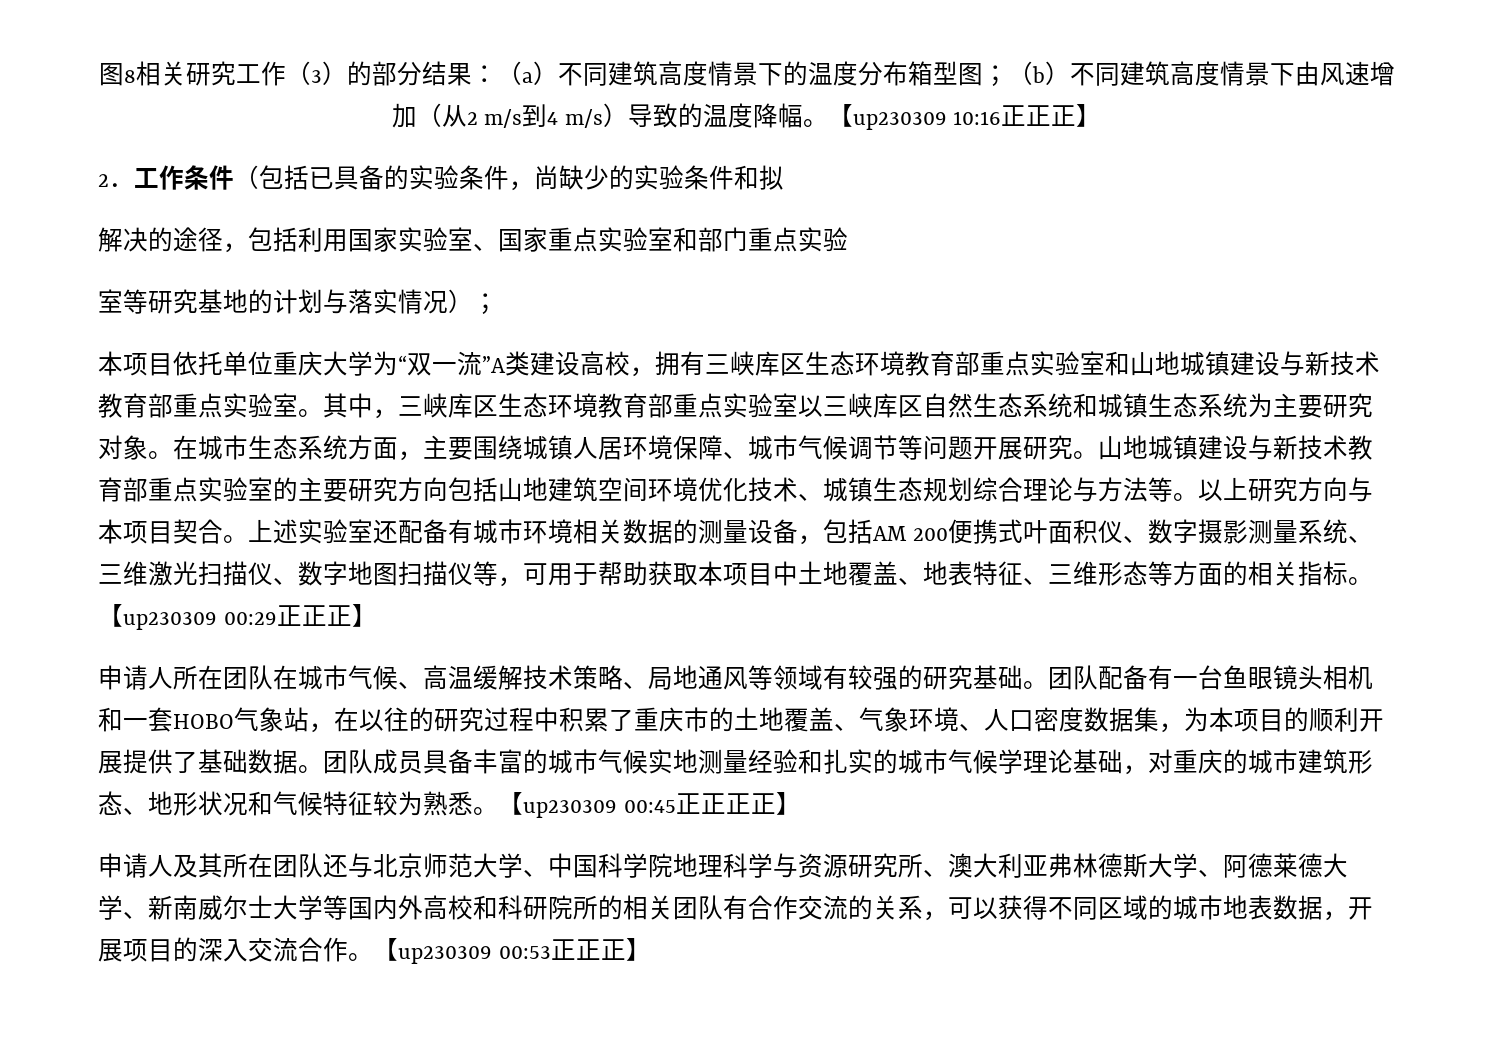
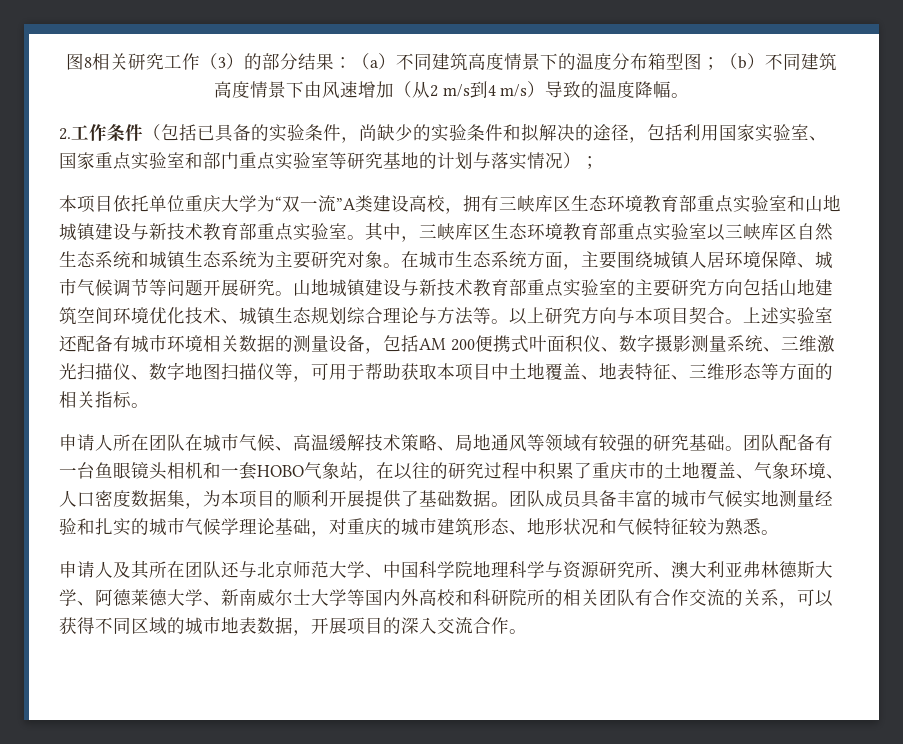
- （b）不同建筑高度情景下由风速增加（从2 m/s到4 m/s）导致的温度降幅。【up230309 10:16正正正】
- 2．工作条件（包括已具备的实验条件，尚缺少的实验条件和拟
- 解决的途径，包括利用国家实验室、国家重点实验室和部门重点实验
- 室等研究基地的计划与落实情况）；
+ （b）不同建筑高度情景下由风速增加（从2 m/s到4 m/s）导致的温度降幅。
+ 2.工作条件（包括已具备的实验条件，尚缺少的实验条件和拟解决的途径，包括利用国家实验室、国家重点实验室和部门重点实验室等研究基地的计划与落实情况）；
- 【up230309 00:29正正正】
- 【up230309 00:45正正正正】
- 【up230309 00:53正正正】

